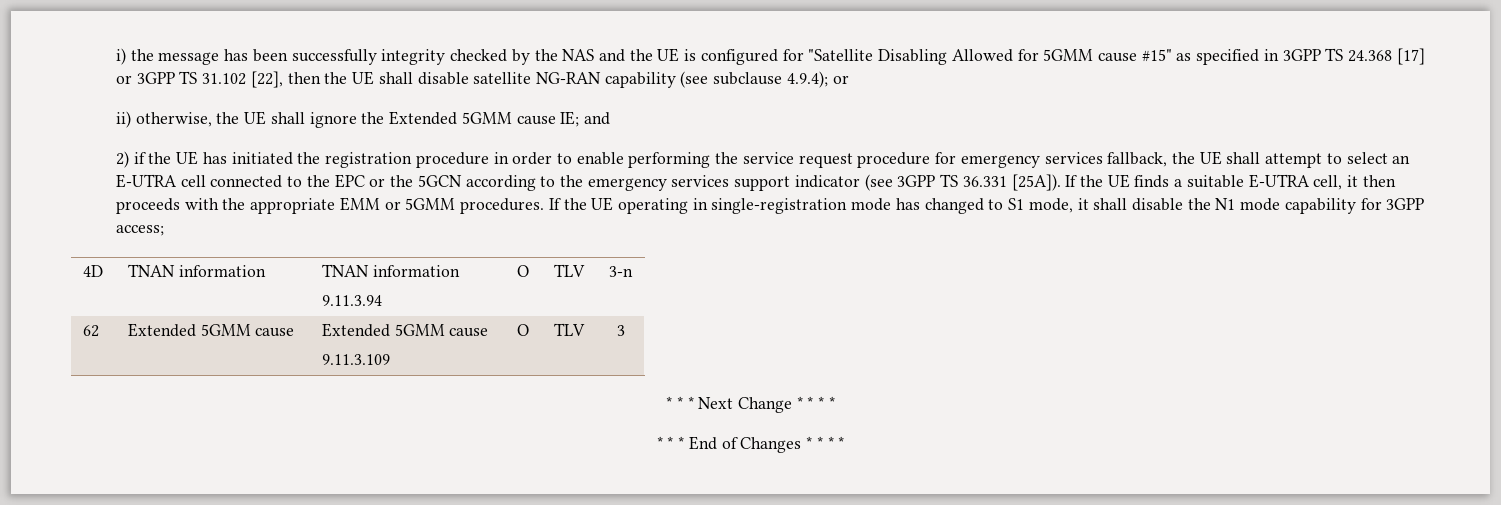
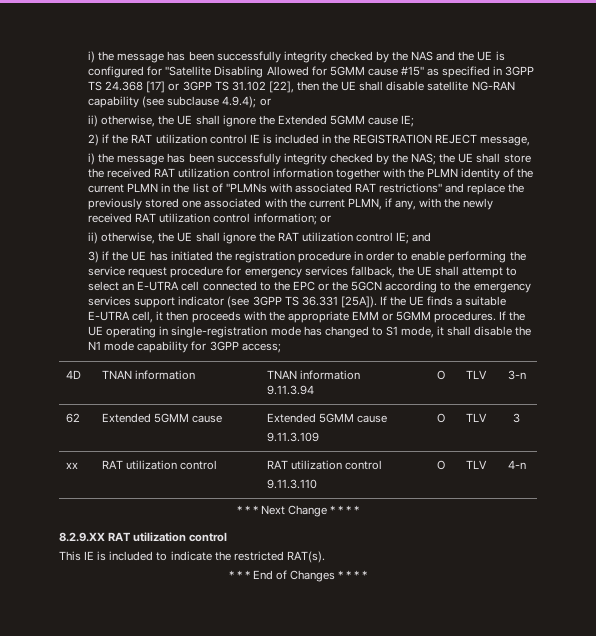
- ii) otherwise, the UE shall ignore the Extended 5GMM cause IE; and
+ ii) otherwise, the UE shall ignore the Extended 5GMM cause IE;
+ 2) if the RAT utilization control IE is included in the REGISTRATION REJECT message,
+ i) the message has been successfully integrity checked by the NAS; the UE shall store the received RAT utilization control information together with the PLMN identity of the current PLMN in the list of "PLMNs with associated RAT restrictions" and replace the previously stored one associated with the current PLMN, if any, with the newly received RAT utilization control information; or
+ ii) otherwise, the UE shall ignore the RAT utilization control IE; and
- 2) if the UE has initiated the registration procedure in order to enable performing the service request procedure for emergency services fallback, the UE shall attempt to select an E-UTRA cell connected to the EPC or the 5GCN according to the emergency services support indicator (see 3GPP TS 36.331 [25A]).
+ 3) if the UE has initiated the registration procedure in order to enable performing the service request procedure for emergency services fallback, the UE shall attempt to select an E-UTRA cell connected to the EPC or the 5GCN according to the emergency services support indicator (see 3GPP TS 36.331 [25A]).
+ xx | RAT utilization control | RAT utilization control
+ 9.11.3.110 | O | TLV | 4-n
+ 8.2.9.XX RAT utilization control
+ This IE is included to indicate the restricted RAT(s).

